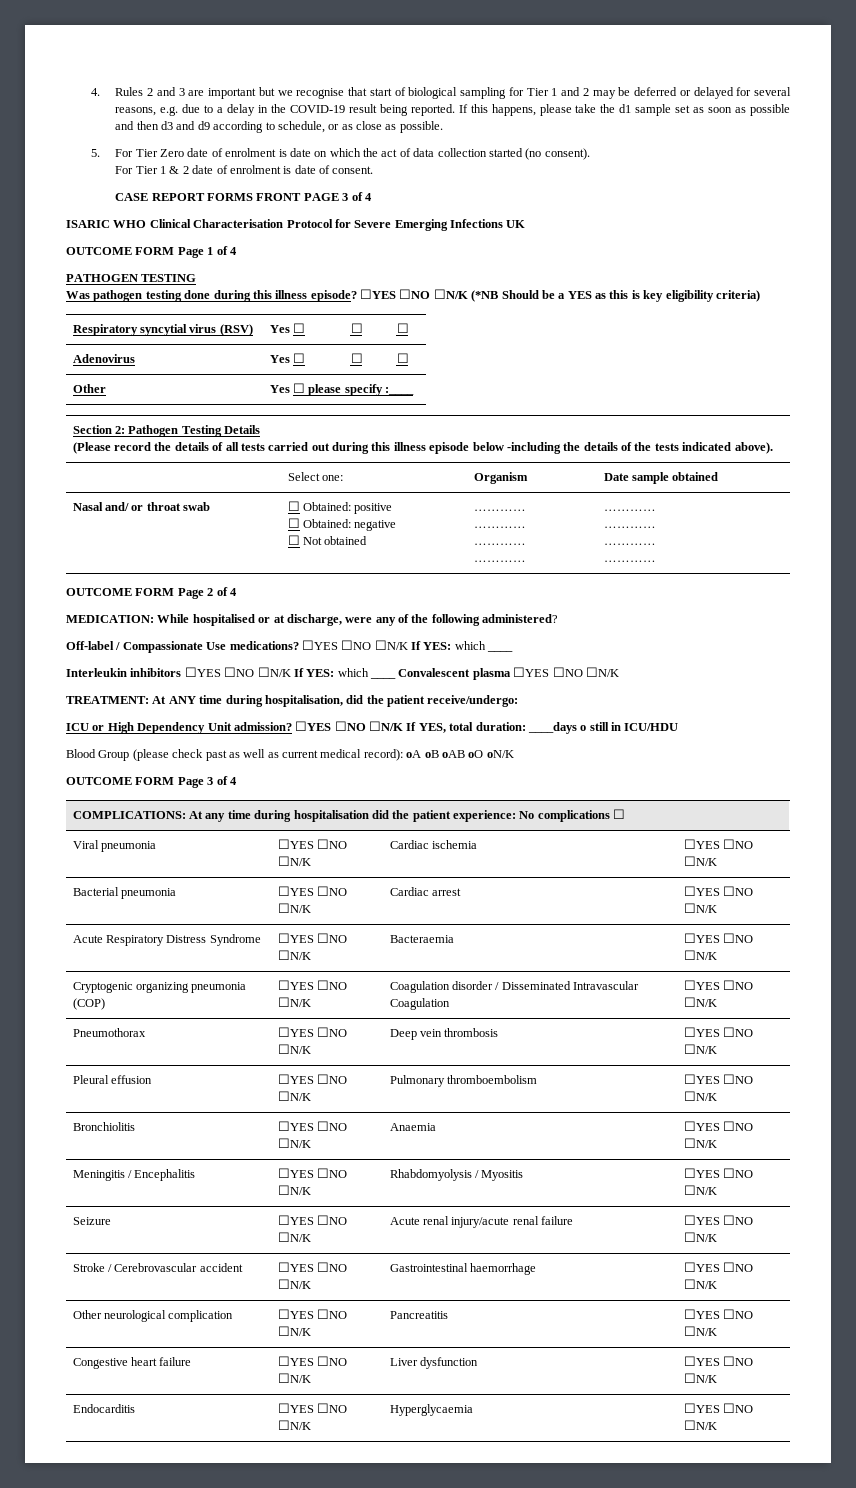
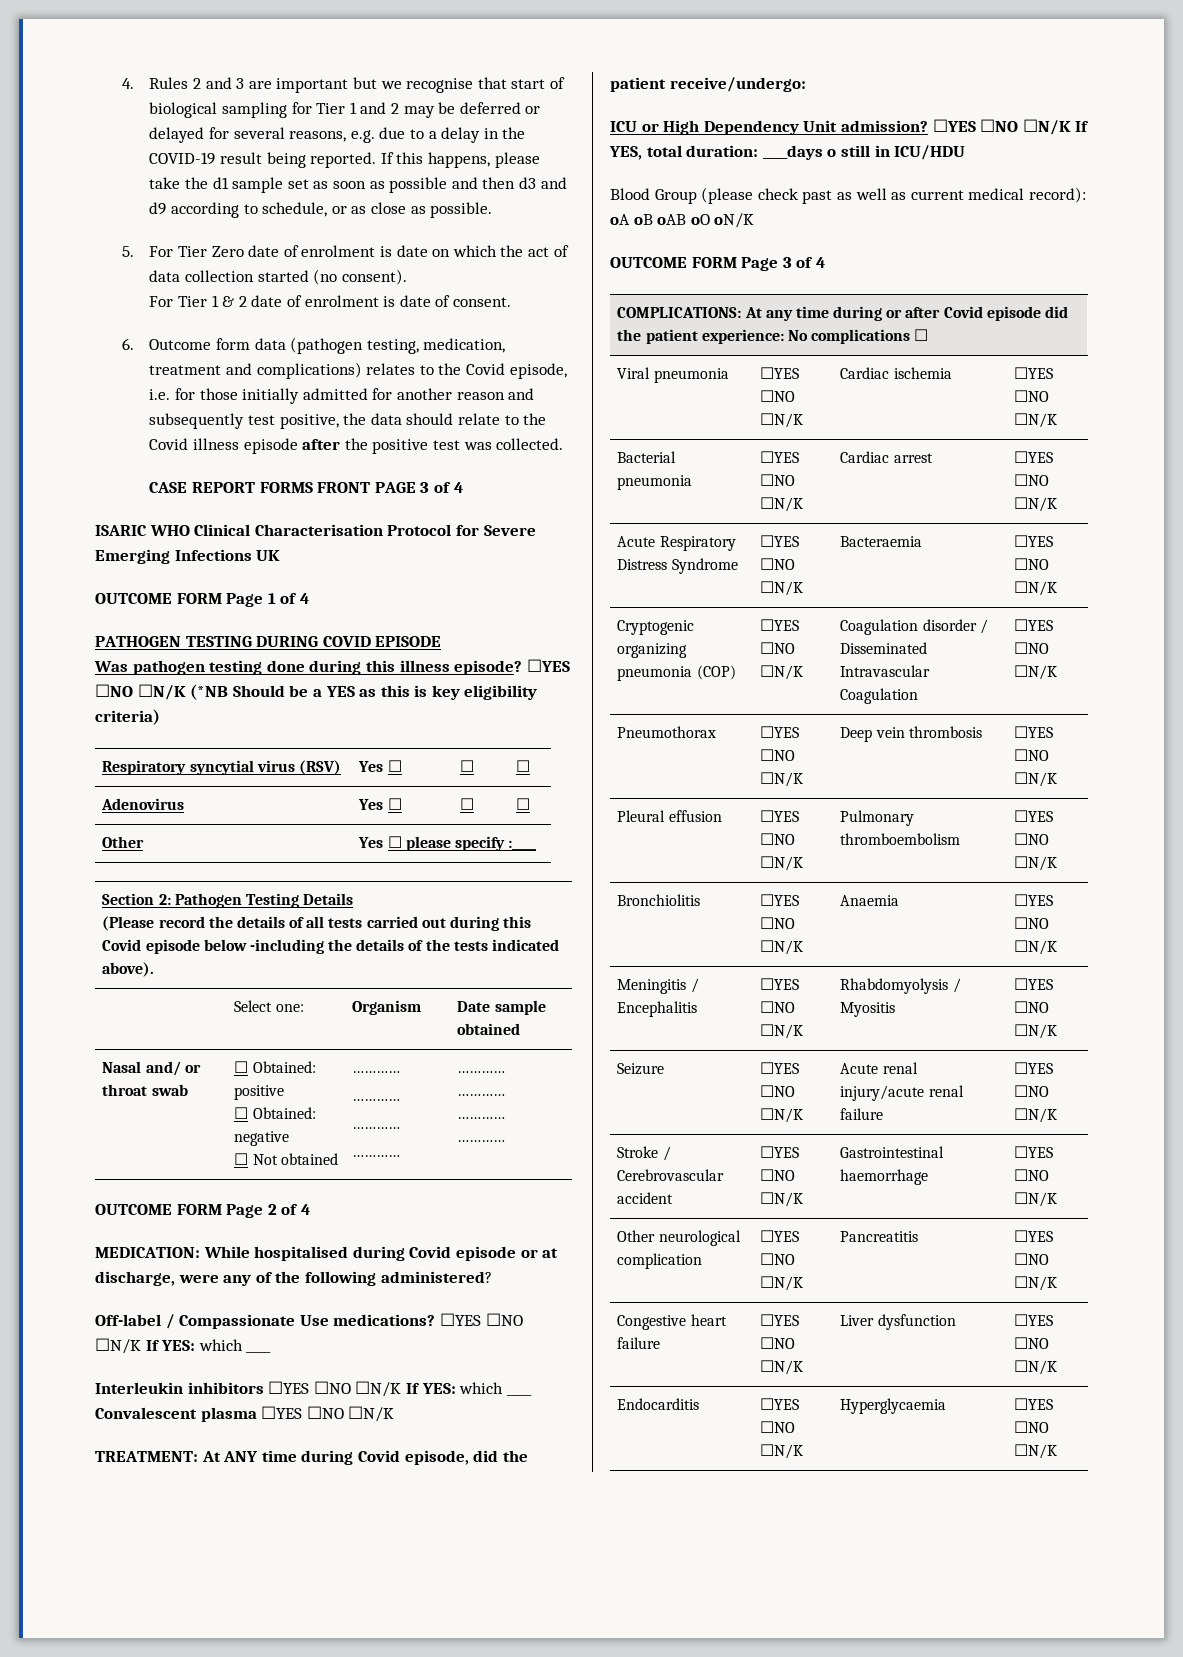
+ 6. Outcome form data (pathogen testing, medication, treatment and complications) relates to the Covid episode, i.e. for those initially admitted for another reason and subsequently test positive, the data should relate to the Covid illness episode after the positive test was collected.
- PATHOGEN TESTING
+ PATHOGEN TESTING DURING COVID EPISODE
  Section 2: Pathogen Testing Details
- (Please record the details of all tests carried out during this illness episode below -including the details of the tests indicated above).
+ (Please record the details of all tests carried out during this Covid episode below -including the details of the tests indicated above).
- MEDICATION: While hospitalised or at discharge, were any of the following administered?
+ MEDICATION: While hospitalised during Covid episode or at discharge, were any of the following administered?
- TREATMENT: At ANY time during hospitalisation, did the patient receive/undergo:
+ TREATMENT: At ANY time during Covid episode, did the patient receive/undergo:
- COMPLICATIONS: At any time during hospitalisation did the patient experience: No complications ☐
+ COMPLICATIONS: At any time during or after Covid episode did the patient experience: No complications ☐

